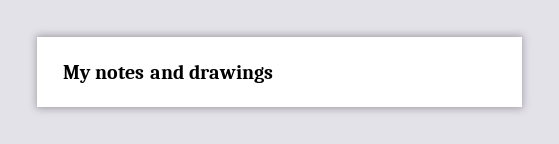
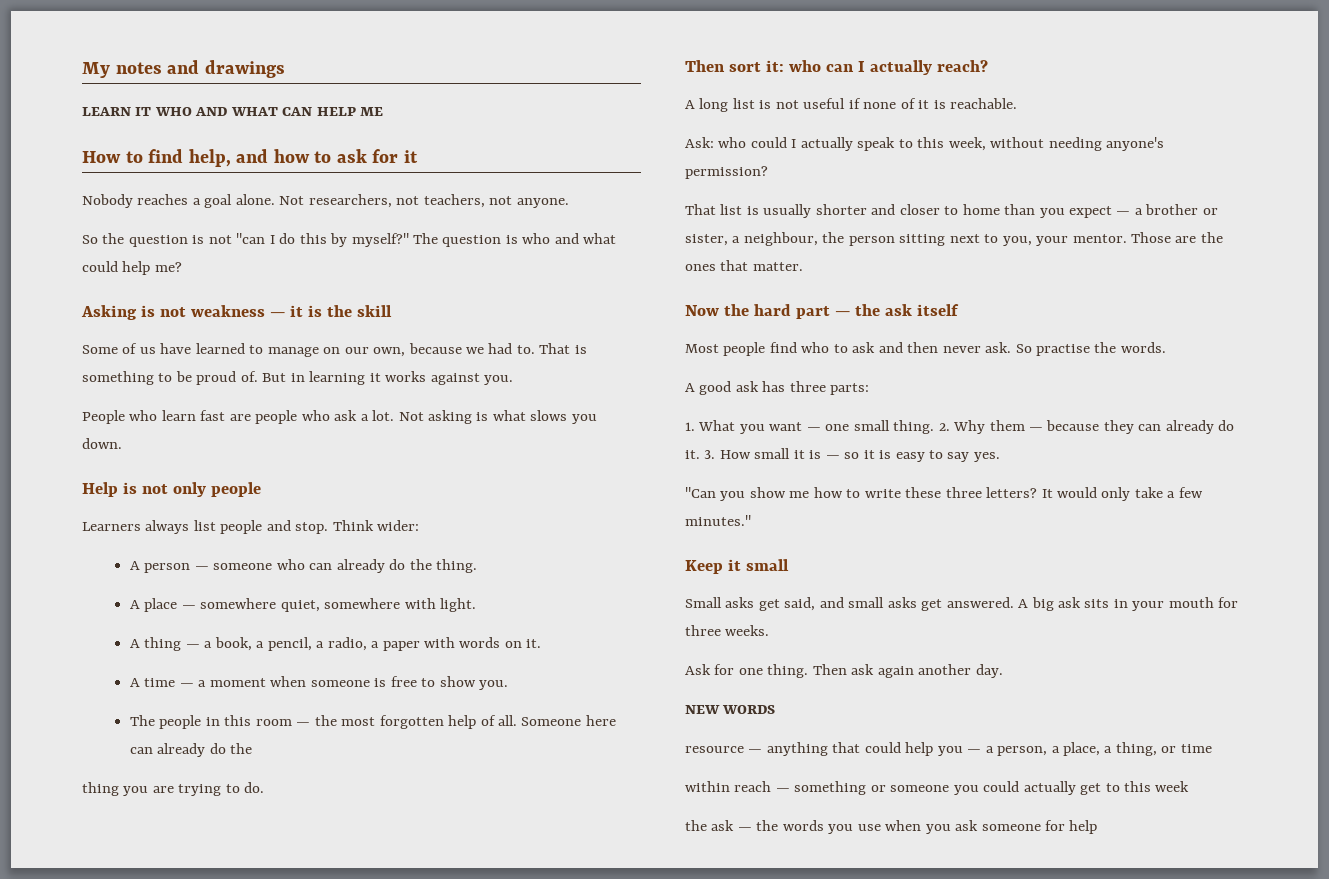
+ LEARN IT WHO AND WHAT CAN HELP ME
+ How to find help, and how to ask for it
+ Nobody reaches a goal alone. Not researchers, not teachers, not anyone.
+ So the question is not "can I do this by myself?" The question is who and what could help me?
+ Asking is not weakness — it is the skill
+ Some of us have learned to manage on our own, because we had to. That is something to be proud of. But in learning it works against you.
+ People who learn fast are people who ask a lot. Not asking is what slows you down.
+ Help is not only people
+ Learners always list people and stop. Think wider:
+ A person — someone who can already do the thing.
+ A place — somewhere quiet, somewhere with light.
+ A thing — a book, a pencil, a radio, a paper with words on it.
+ A time — a moment when someone is free to show you.
+ The people in this room — the most forgotten help of all. Someone here can already do the
+ thing you are trying to do.
+ Then sort it: who can I actually reach?
+ A long list is not useful if none of it is reachable.
+ Ask: who could I actually speak to this week, without needing anyone's permission?
+ That list is usually shorter and closer to home than you expect — a brother or sister, a neighbour, the person sitting next to you, your mentor. Those are the ones that matter.
+ Now the hard part — the ask itself
+ Most people find who to ask and then never ask. So practise the words.
+ A good ask has three parts:
+ 1. What you want — one small thing. 2. Why them — because they can already do it. 3. How small it is — so it is easy to say yes.
+ "Can you show me how to write these three letters? It would only take a few minutes."
+ Keep it small
+ Small asks get said, and small asks get answered. A big ask sits in your mouth for three weeks.
+ Ask for one thing. Then ask again another day.
+ NEW WORDS
+ resource — anything that could help you — a person, a place, a thing, or time
+ within reach — something or someone you could actually get to this week
+ the ask — the words you use when you ask someone for help

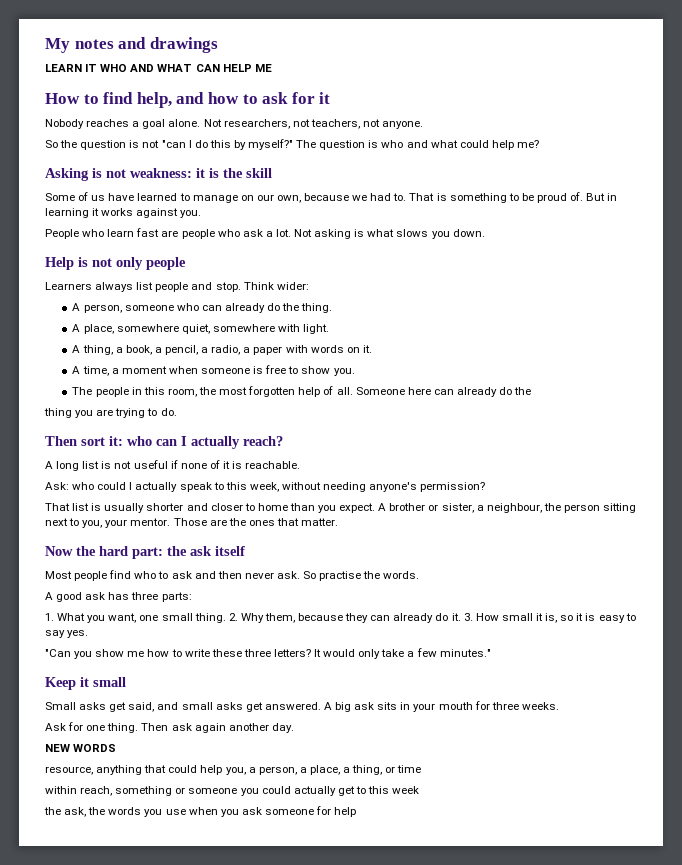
- Asking is not weakness — it is the skill
+ Asking is not weakness: it is the skill
- A person — someone who can already do the thing.
+ A person, someone who can already do the thing.
- A place — somewhere quiet, somewhere with light.
+ A place, somewhere quiet, somewhere with light.
- A thing — a book, a pencil, a radio, a paper with words on it.
+ A thing, a book, a pencil, a radio, a paper with words on it.
- A time — a moment when someone is free to show you.
+ A time, a moment when someone is free to show you.
- The people in this room — the most forgotten help of all.
+ The people in this room, the most forgotten help of all.
- That list is usually shorter and closer to home than you expect — a brother or sister, a neighbour, the person sitting next to you, your mentor.
+ That list is usually shorter and closer to home than you expect. A brother or sister, a neighbour, the person sitting next to you, your mentor.
- Now the hard part — the ask itself
+ Now the hard part: the ask itself
- 1. What you want — one small thing.
+ 1. What you want, one small thing.
- 2. Why them — because they can already do it.
+ 2. Why them, because they can already do it.
- 3. How small it is — so it is easy to say yes.
+ 3. How small it is, so it is easy to say yes.
- resource — anything that could help you — a person, a place, a thing, or time
+ resource, anything that could help you, a person, a place, a thing, or time
- within reach — something or someone you could actually get to this week
+ within reach, something or someone you could actually get to this week
- the ask — the words you use when you ask someone for help
+ the ask, the words you use when you ask someone for help

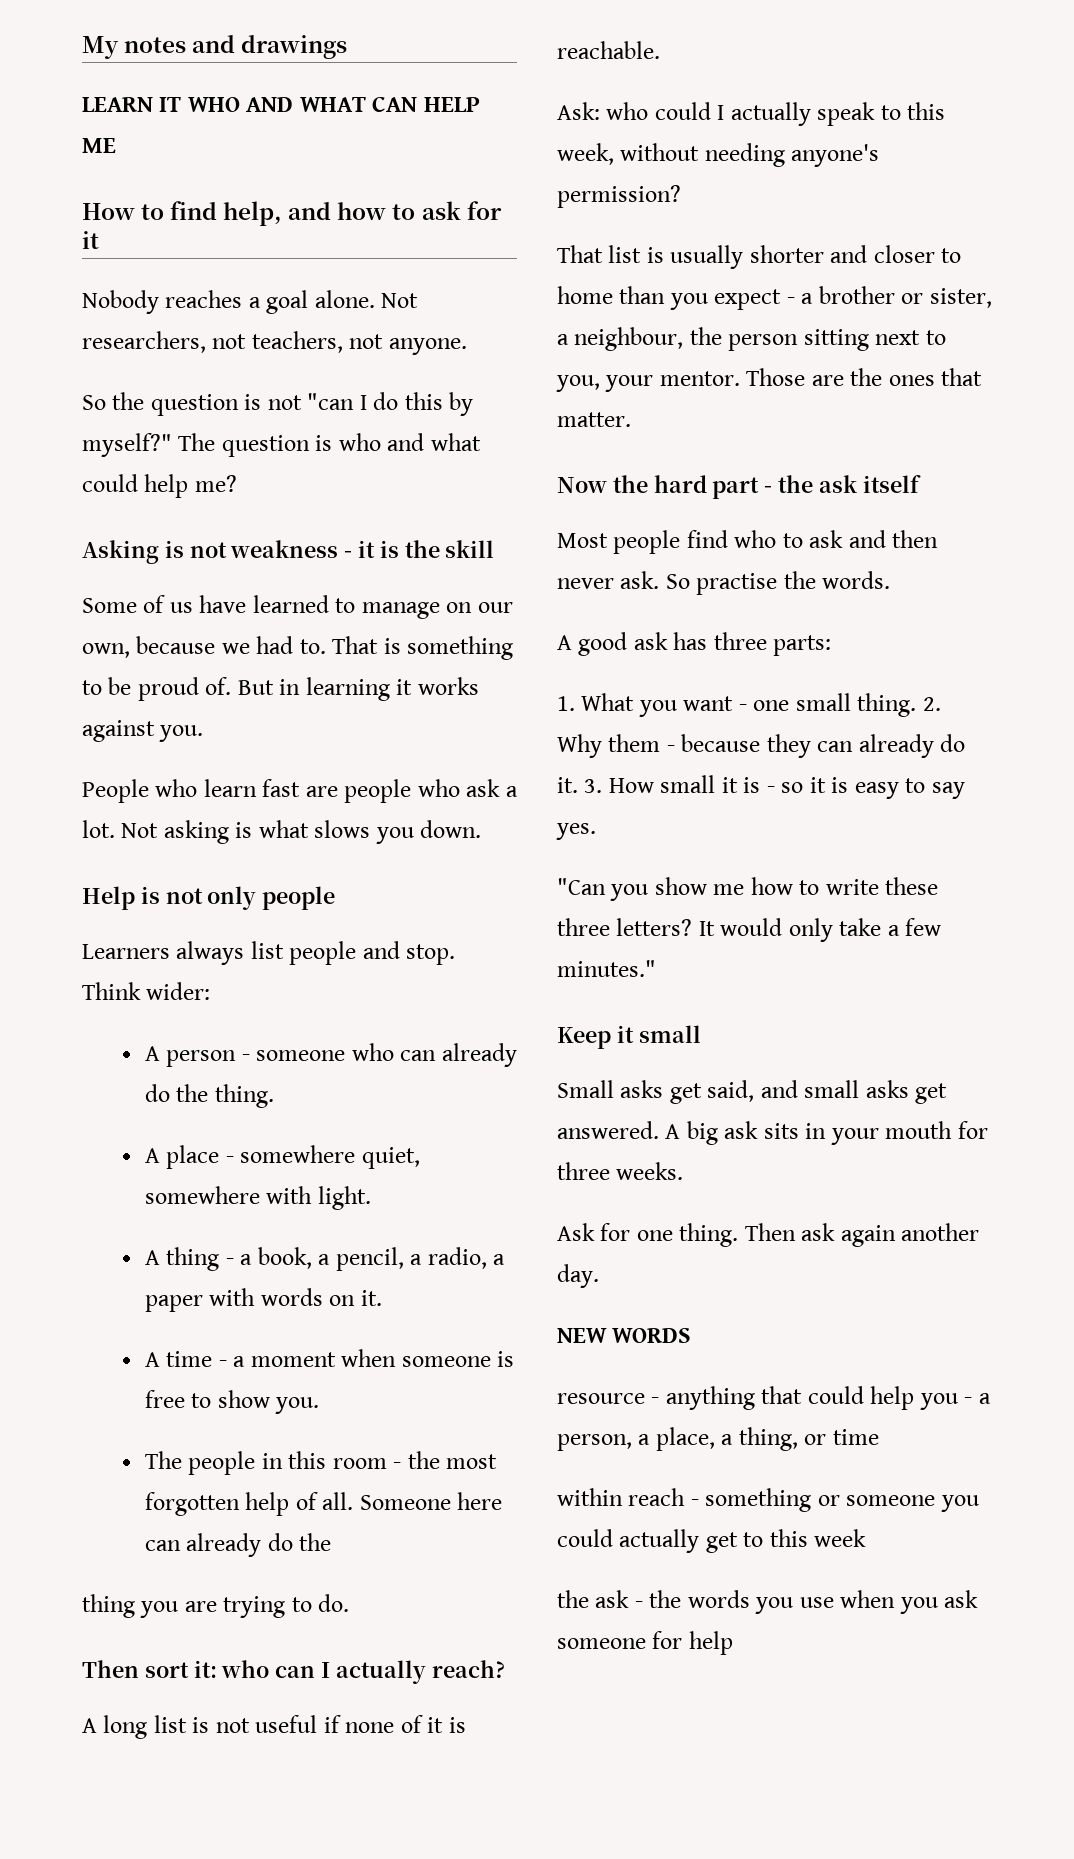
- Asking is not weakness: it is the skill
+ Asking is not weakness - it is the skill
- A person, someone who can already do the thing.
+ A person - someone who can already do the thing.
- A place, somewhere quiet, somewhere with light.
+ A place - somewhere quiet, somewhere with light.
- A thing, a book, a pencil, a radio, a paper with words on it.
+ A thing - a book, a pencil, a radio, a paper with words on it.
- A time, a moment when someone is free to show you.
+ A time - a moment when someone is free to show you.
- The people in this room, the most forgotten help of all.
+ The people in this room - the most forgotten help of all.
- That list is usually shorter and closer to home than you expect. A brother or sister, a neighbour, the person sitting next to you, your mentor.
+ That list is usually shorter and closer to home than you expect - a brother or sister, a neighbour, the person sitting next to you, your mentor.
- Now the hard part: the ask itself
+ Now the hard part - the ask itself
- 1. What you want, one small thing.
+ 1. What you want - one small thing.
- 2. Why them, because they can already do it.
+ 2. Why them - because they can already do it.
- 3. How small it is, so it is easy to say yes.
+ 3. How small it is - so it is easy to say yes.
- resource, anything that could help you, a person, a place, a thing, or time
+ resource - anything that could help you - a person, a place, a thing, or time
- within reach, something or someone you could actually get to this week
+ within reach - something or someone you could actually get to this week
- the ask, the words you use when you ask someone for help
+ the ask - the words you use when you ask someone for help

